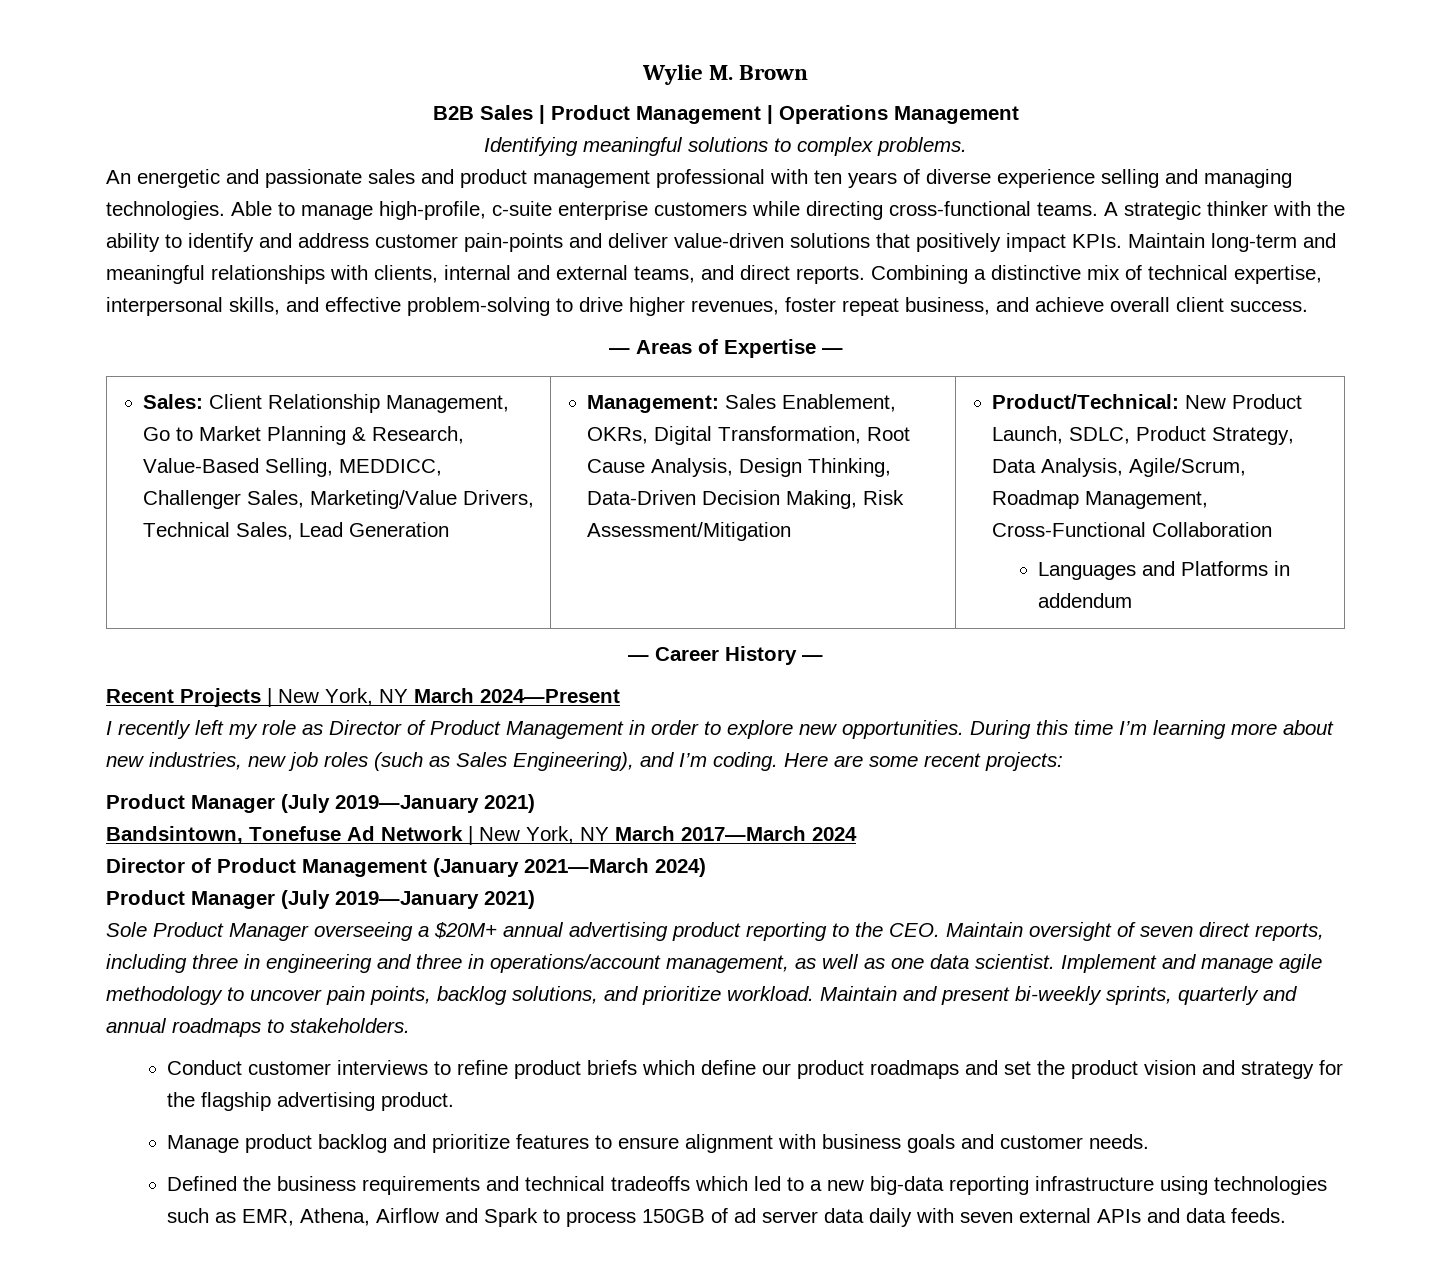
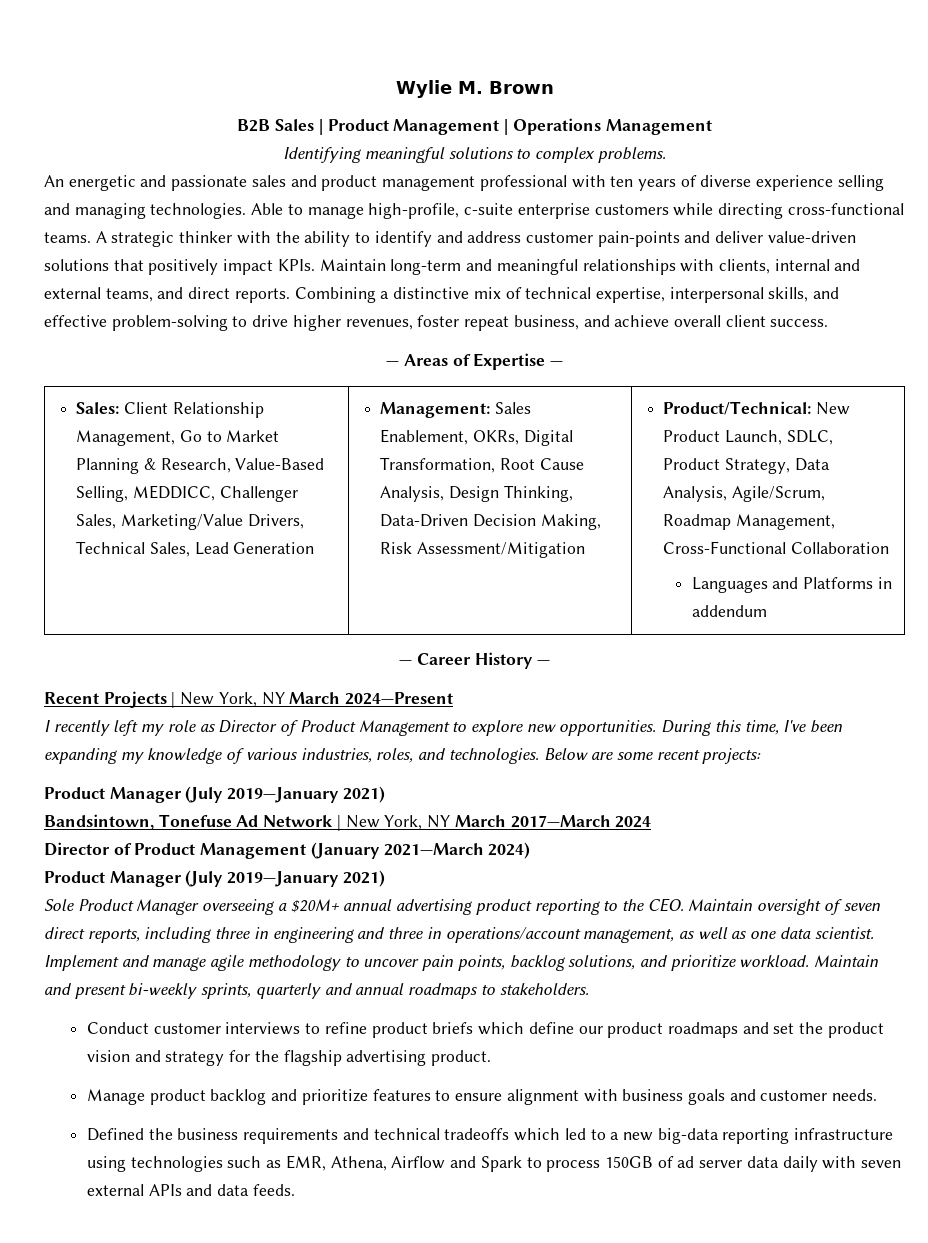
- I recently left my role as Director of Product Management in order to explore new opportunities.
+ I recently left my role as Director of Product Management to explore new opportunities.
- During this time I’m learning more about new industries, new job roles (such as Sales Engineering), and I’m coding. Here are some recent projects:
+ During this time, I've been expanding my knowledge of various industries, roles, and technologies. Below are some recent projects:

